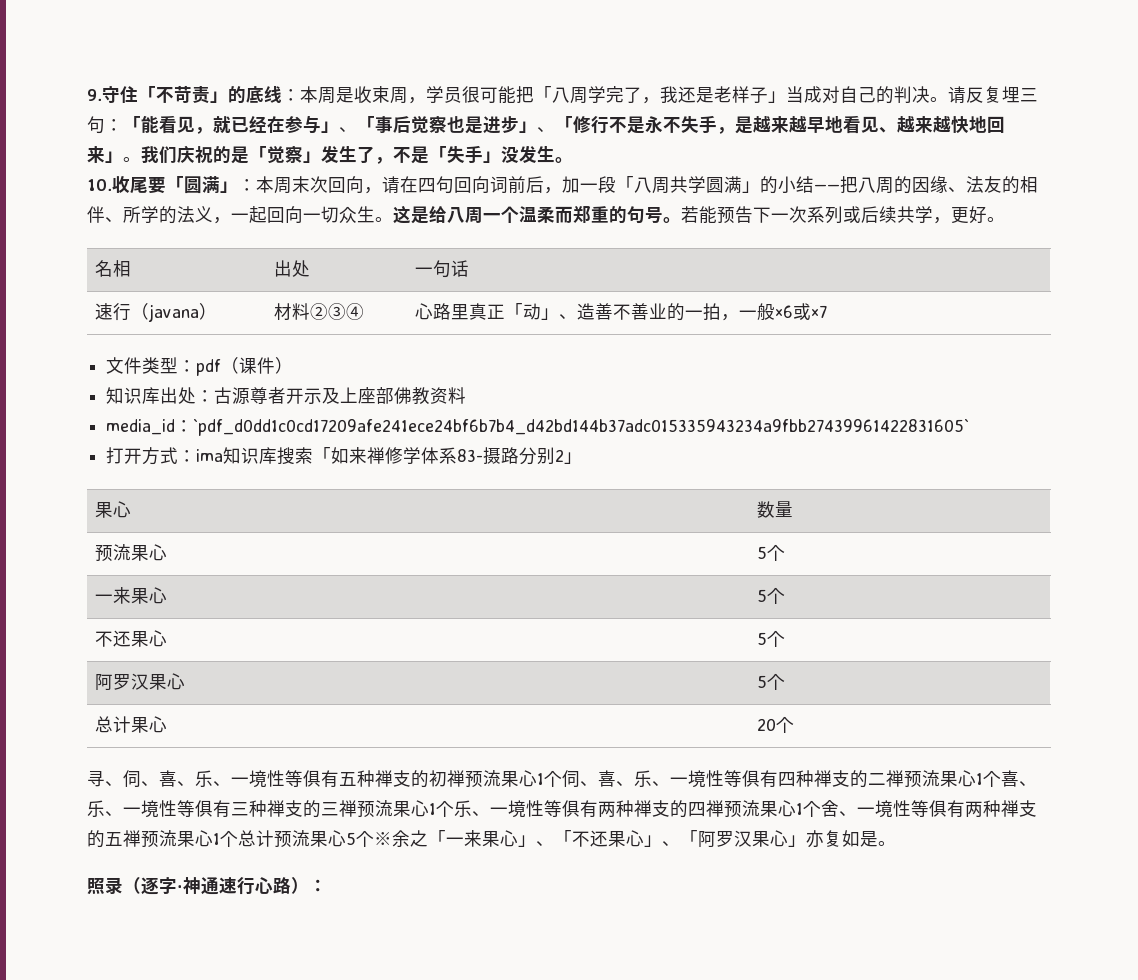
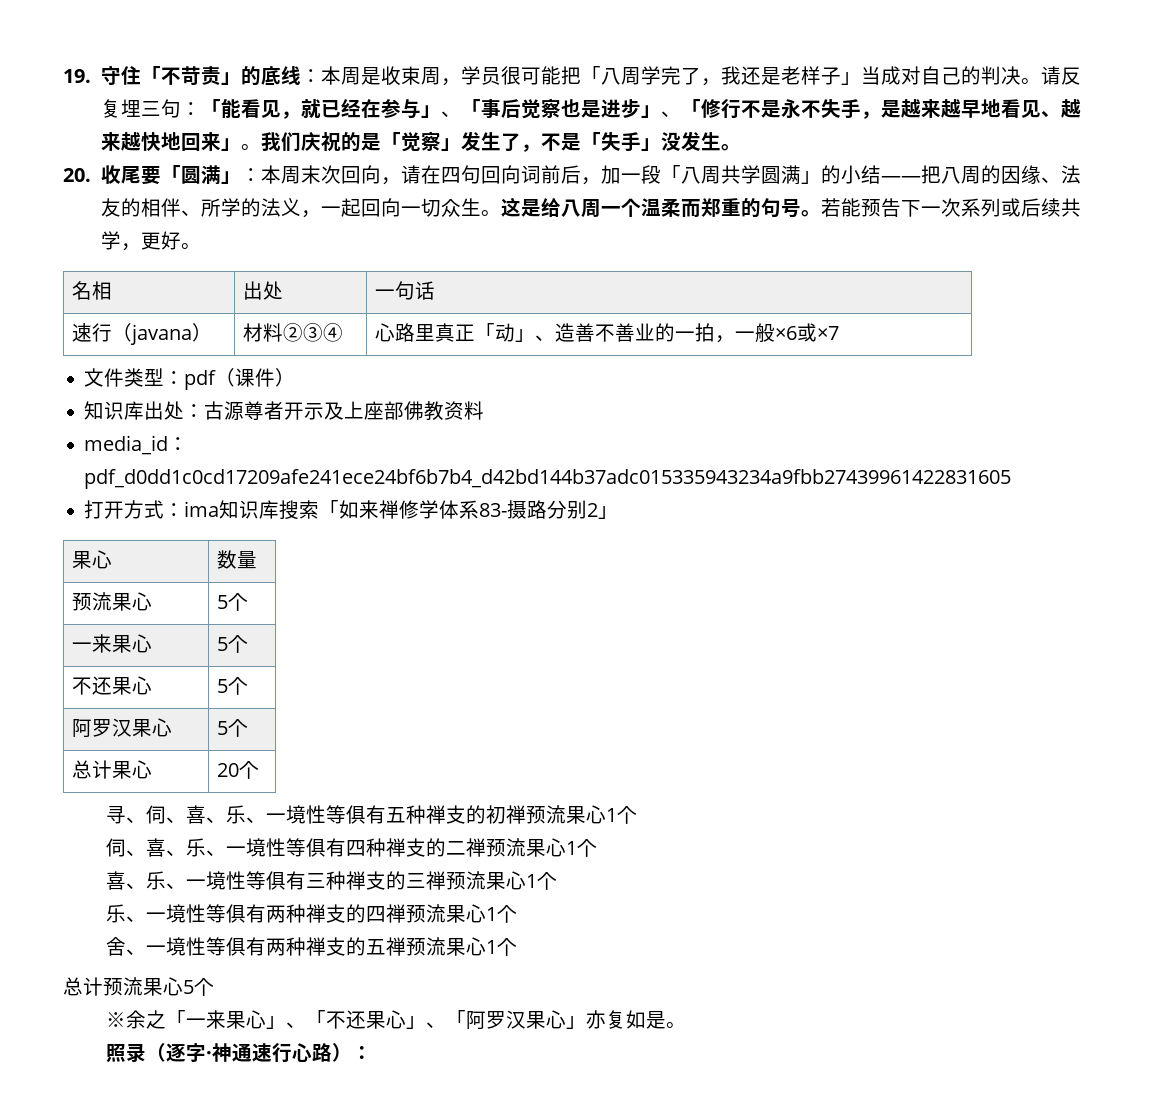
- 9.守住「不苛责」的底线：本周是收束周，学员很可能把「八周学完了，我还是老样子」当成对自己的判决。
+ 19.守住「不苛责」的底线：本周是收束周，学员很可能把「八周学完了，我还是老样子」当成对自己的判决。
- 10.收尾要「圆满」：本周末次回向，请在四句回向词前后，加一段「八周共学圆满」的小结——把八周的因缘、法友的相伴、所学的法义，一起回向一切众生。
+ 20.收尾要「圆满」：本周末次回向，请在四句回向词前后，加一段「八周共学圆满」的小结——把八周的因缘、法友的相伴、所学的法义，一起回向一切众生。
- media_id：`pdf_d0dd1c0cd17209afe241ece24bf6b7b4_d42bd144b37adc015335943234a9fbb27439961422831605`
+ media_id：pdf_d0dd1c0cd17209afe241ece24bf6b7b4_d42bd144b37adc015335943234a9fbb27439961422831605
- 寻、伺、喜、乐、一境性等俱有五种禅支的初禅预流果心1个伺、喜、乐、一境性等俱有四种禅支的二禅预流果心1个喜、乐、一境性等俱有三种禅支的三禅预流果心1个乐、一境性等俱有两种禅支的四禅预流果心1个舍、一境性等俱有两种禅支的五禅预流果心1个总计预流果心5个※余之「一来果心」、「不还果心」、「阿罗汉果心」亦复如是。
+ 寻、伺、喜、乐、一境性等俱有五种禅支的初禅预流果心1个
+ 伺、喜、乐、一境性等俱有四种禅支的二禅预流果心1个
+ 喜、乐、一境性等俱有三种禅支的三禅预流果心1个
+ 乐、一境性等俱有两种禅支的四禅预流果心1个
+ 舍、一境性等俱有两种禅支的五禅预流果心1个
+ 总计预流果心5个
+ ※余之「一来果心」、「不还果心」、「阿罗汉果心」亦复如是。

